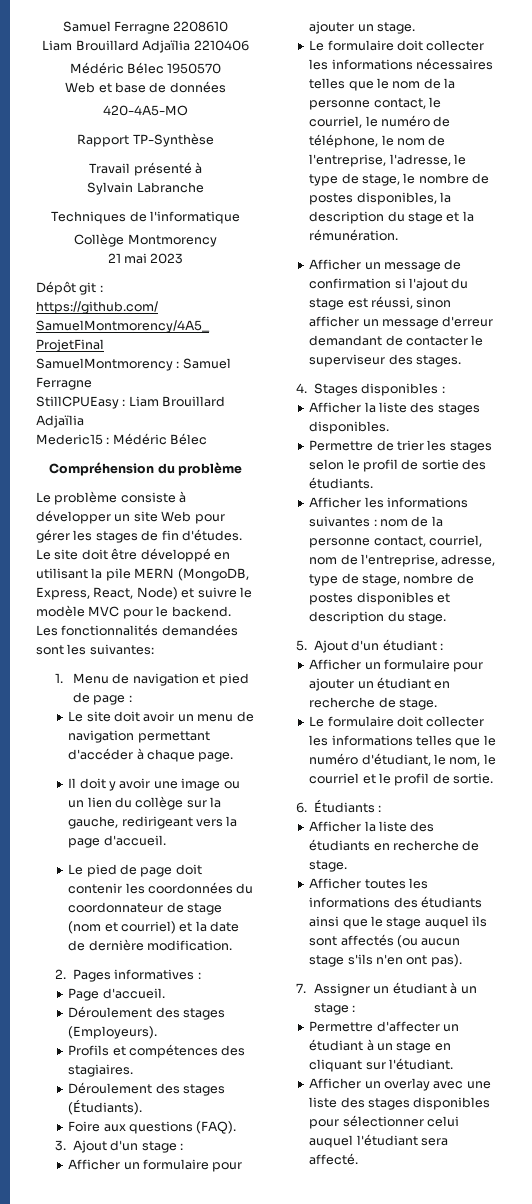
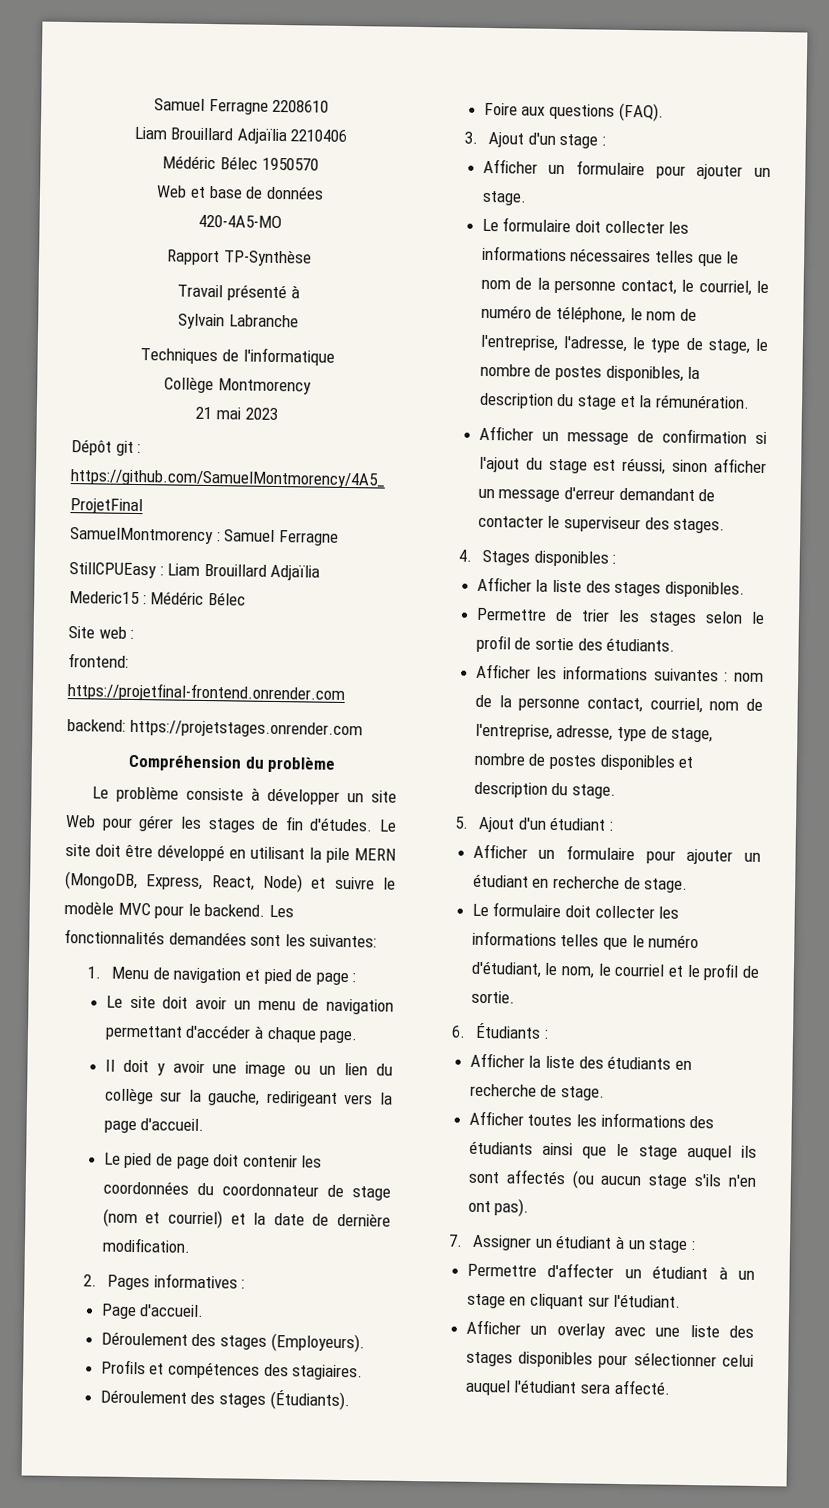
+ Site web :
+ frontend: https://projetfinal-frontend.onrender.com
+ backend: https://projetstages.onrender.com

